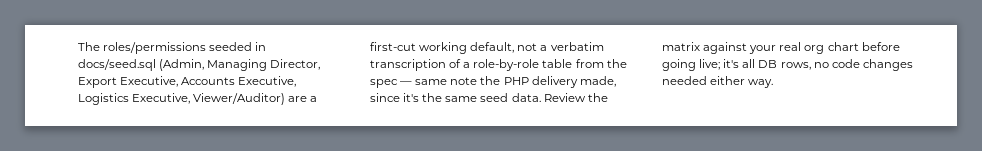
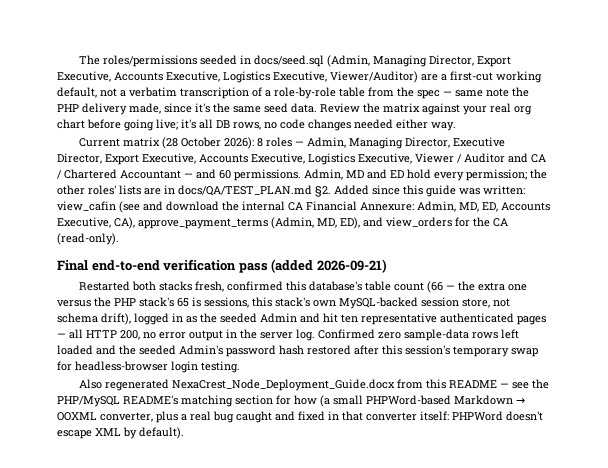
+ Current matrix (28 October 2026): 8 roles — Admin, Managing Director, Executive Director, Export Executive, Accounts Executive, Logistics Executive, Viewer / Auditor and CA / Chartered Accountant — and 60 permissions. Admin, MD and ED hold every permission; the other roles' lists are in docs/QA/TEST_PLAN.md §2. Added since this guide was written: view_cafin (see and download the internal CA Financial Annexure: Admin, MD, ED, Accounts Executive, CA), approve_payment_terms (Admin, MD, ED), and view_orders for the CA (read-only).
+ Final end-to-end verification pass (added 2026-09-21)
+ Restarted both stacks fresh, confirmed this database's table count (66 — the extra one versus the PHP stack's 65 is sessions, this stack's own MySQL-backed session store, not schema drift), logged in as the seeded Admin and hit ten representative authenticated pages — all HTTP 200, no error output in the server log. Confirmed zero sample-data rows left loaded and the seeded Admin's password hash restored after this session's temporary swap for headless-browser login testing.
+ Also regenerated NexaCrest_Node_Deployment_Guide.docx from this README — see the PHP/MySQL README's matching section for how (a small PHPWord-based Markdown → OOXML converter, plus a real bug caught and fixed in that converter itself: PHPWord doesn't escape XML by default).

